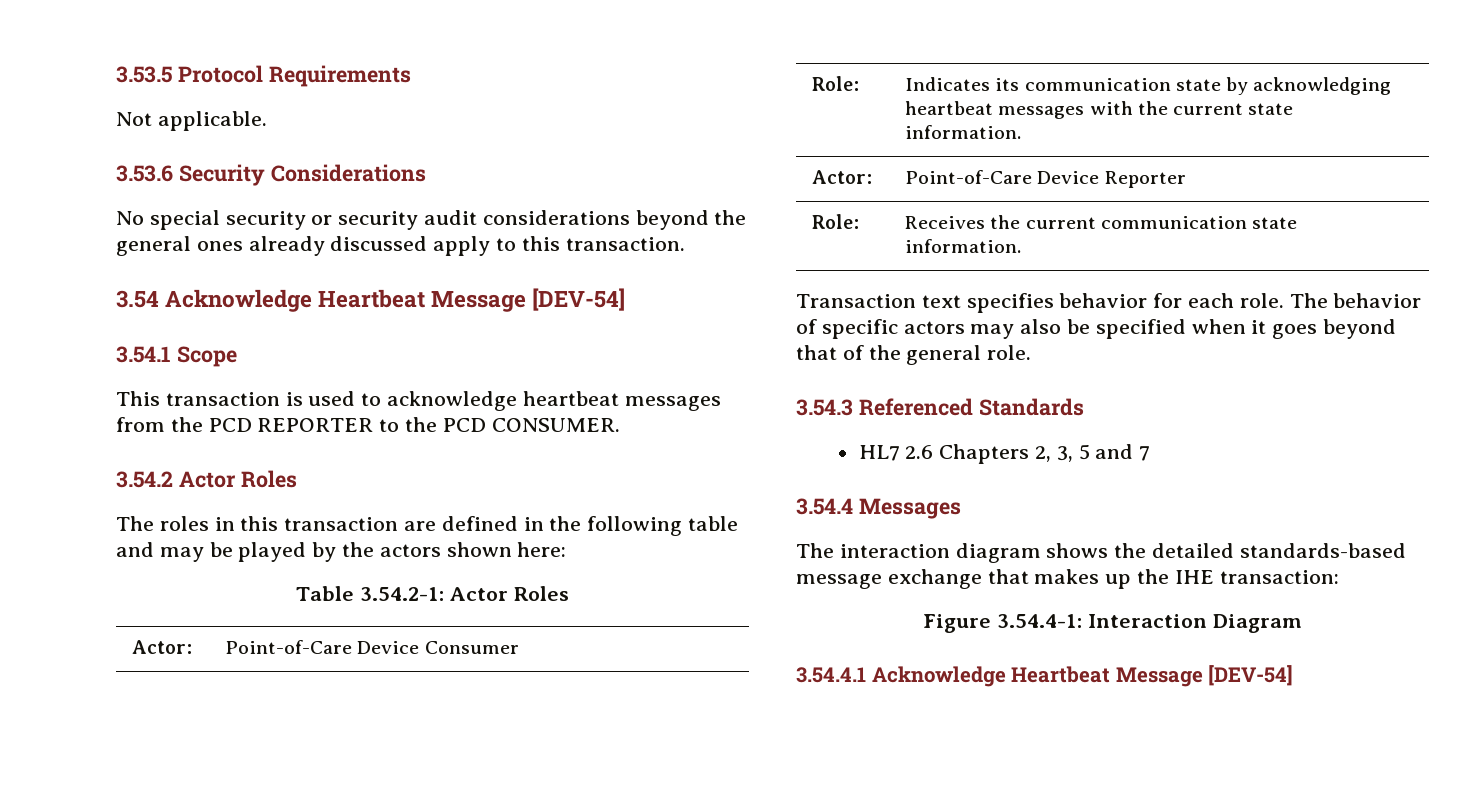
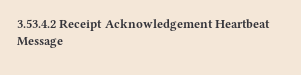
- 3.53.5 Protocol Requirements
- Not applicable.
- 3.53.6 Security Considerations
- No special security or security audit considerations beyond the general ones already discussed apply to this transaction.
- 3.54 Acknowledge Heartbeat Message [DEV-54]
- 3.54.1 Scope
- This transaction is used to acknowledge heartbeat messages from the PCD REPORTER to the PCD CONSUMER.
- 3.54.2 Actor Roles
- The roles in this transaction are defined in the following table and may be played by the actors shown here:
- Table 3.54.2-1: Actor Roles
- Actor: | Point-of-Care Device Consumer
- Role: | Indicates its communication state by acknowledging heartbeat messages with the current state information.
- Actor: | Point-of-Care Device Reporter
- Role: | Receives the current communication state information.
- Transaction text specifies behavior for each role. The behavior of specific actors may also be specified when it goes beyond that of the general role.
- 3.54.3 Referenced Standards
- HL7 2.6 Chapters 2, 3, 5 and 7
- 3.54.4 Messages
- The interaction diagram shows the detailed standards-based message exchange that makes up the IHE transaction:
- Figure 3.54.4-1: Interaction Diagram
- 3.54.4.1 Acknowledge Heartbeat Message [DEV-54]
+ 3.53.4.2 Receipt Acknowledgement Heartbeat Message

